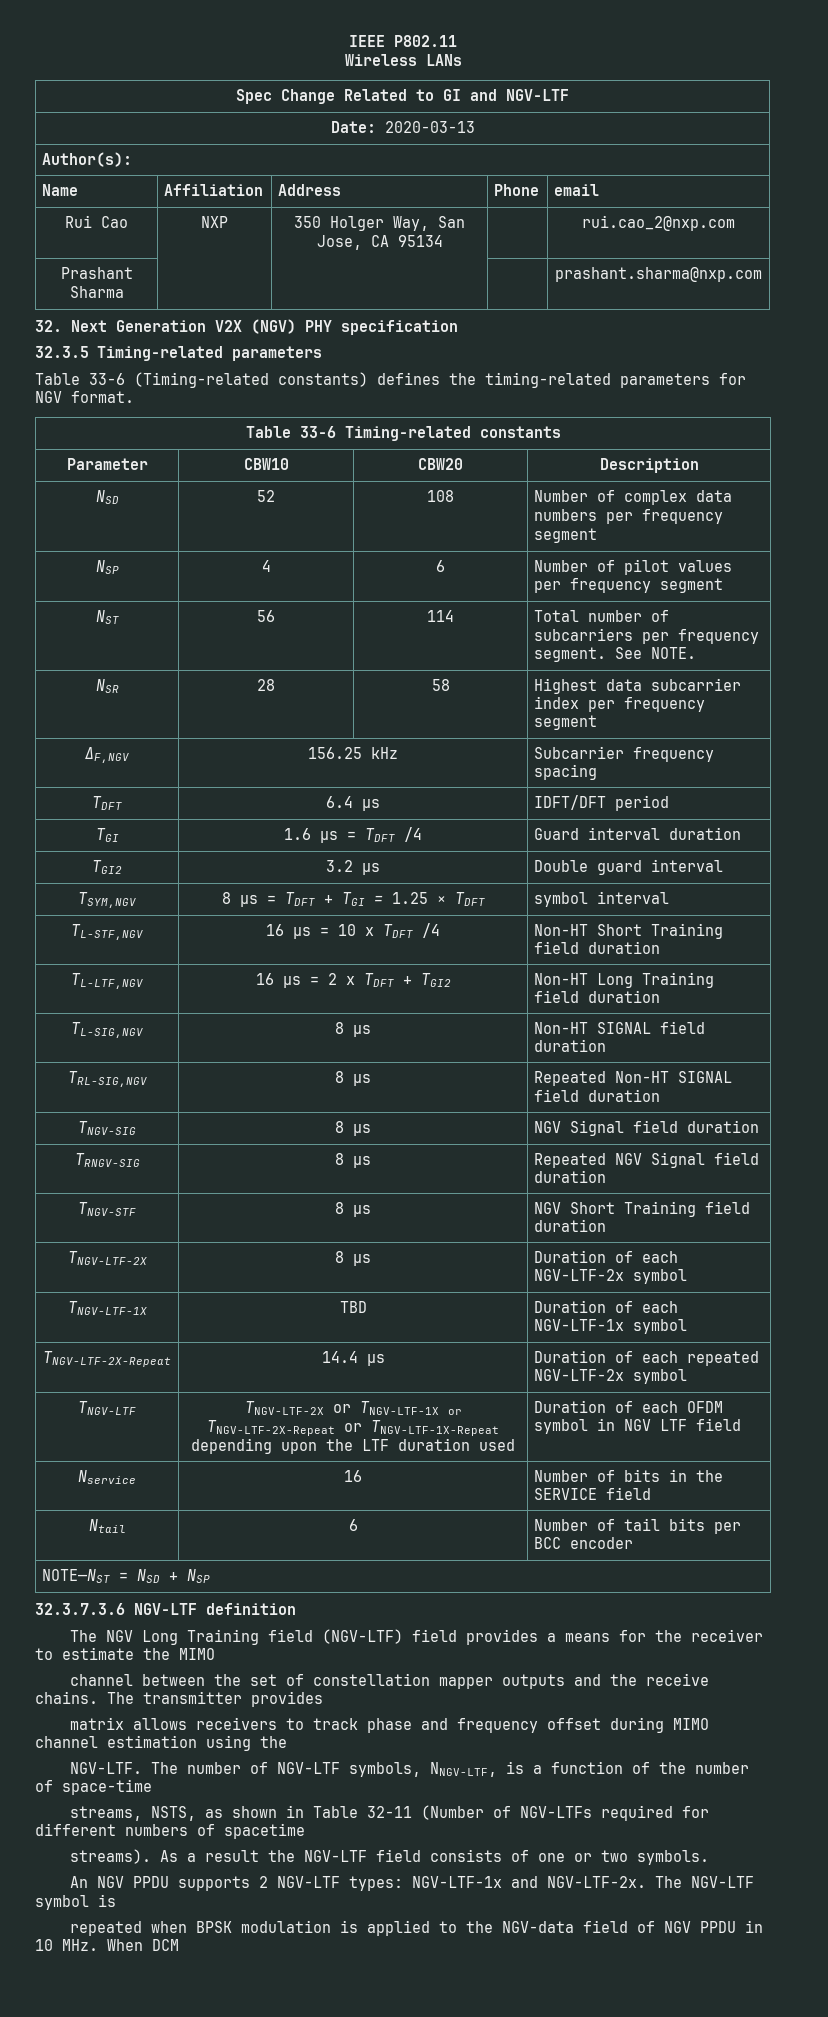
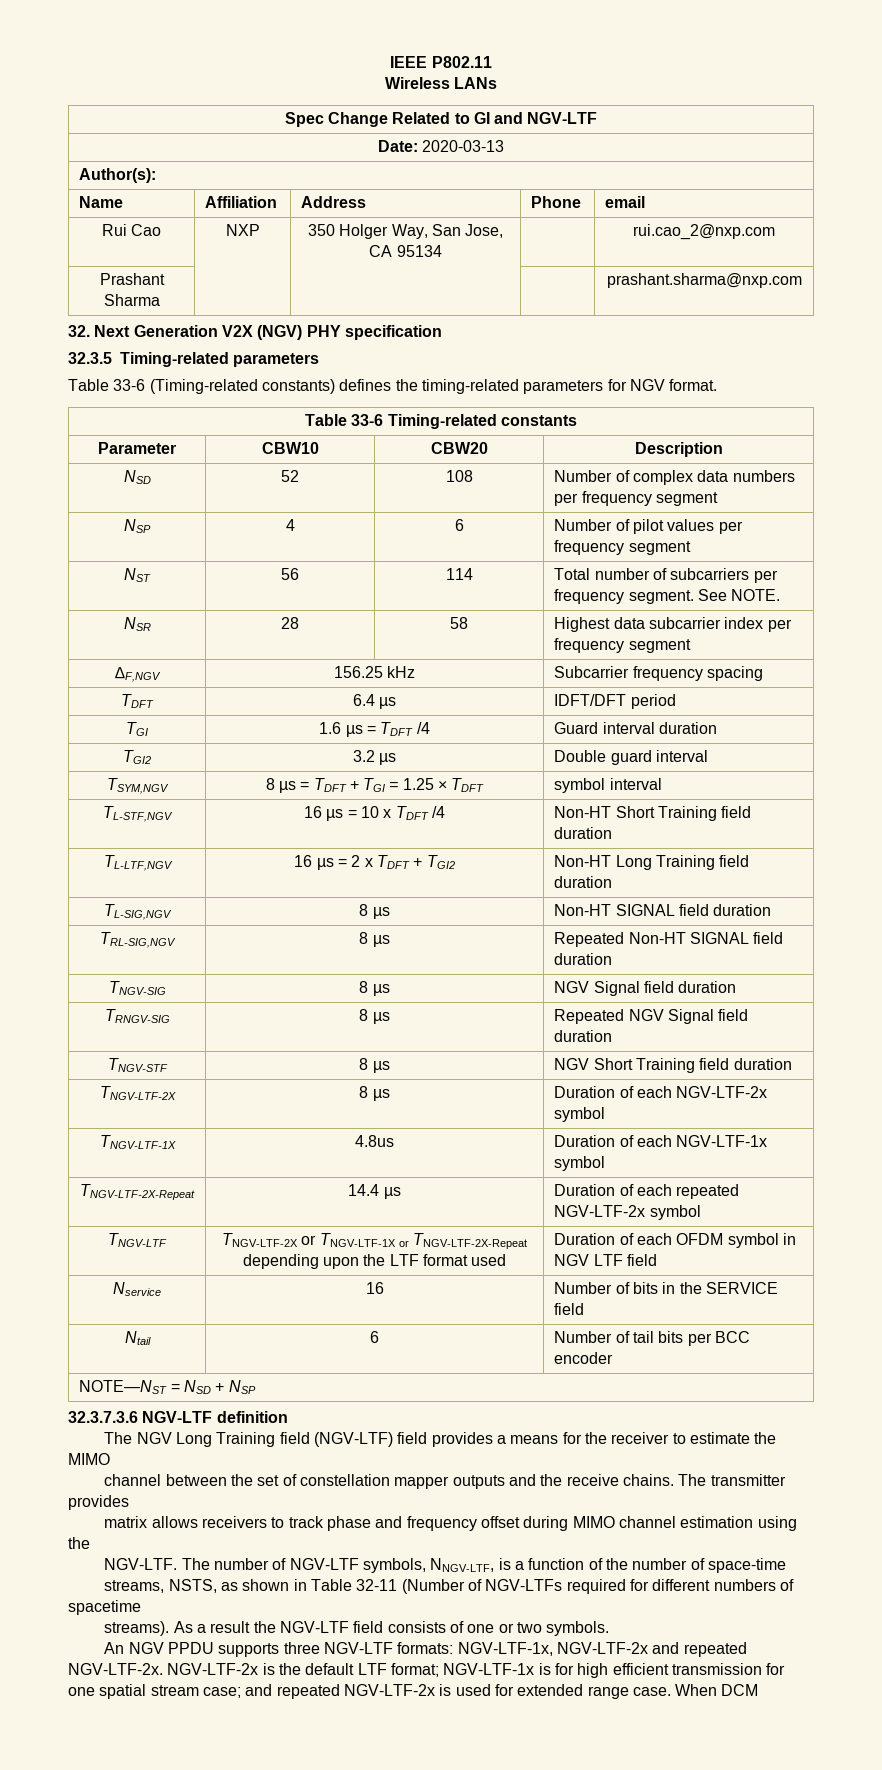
- TNGV-LTF-1X | TBD | Duration of each NGV-LTF-1x symbol
+ TNGV-LTF-1X | 4.8us | Duration of each NGV-LTF-1x symbol
- TNGV-LTF | TNGV-LTF-2X or TNGV-LTF-1X or TNGV-LTF-2X-Repeat or TNGV-LTF-1X-Repeat depending upon the LTF duration used | Duration of each OFDM symbol in NGV LTF field
+ TNGV-LTF | TNGV-LTF-2X or TNGV-LTF-1X or TNGV-LTF-2X-Repeat depending upon the LTF format used | Duration of each OFDM symbol in NGV LTF field
- An NGV PPDU supports 2 NGV-LTF types: NGV-LTF-1x and NGV-LTF-2x. The NGV-LTF symbol is
- repeated when BPSK modulation is applied to the NGV-data field of NGV PPDU in 10 MHz. When DCM
+ An NGV PPDU supports three NGV-LTF formats: NGV-LTF-1x, NGV-LTF-2x and repeated NGV-LTF-2x. NGV-LTF-2x is the default LTF format; NGV-LTF-1x is for high efficient transmission for one spatial stream case; and repeated NGV-LTF-2x is used for extended range case. When DCM

